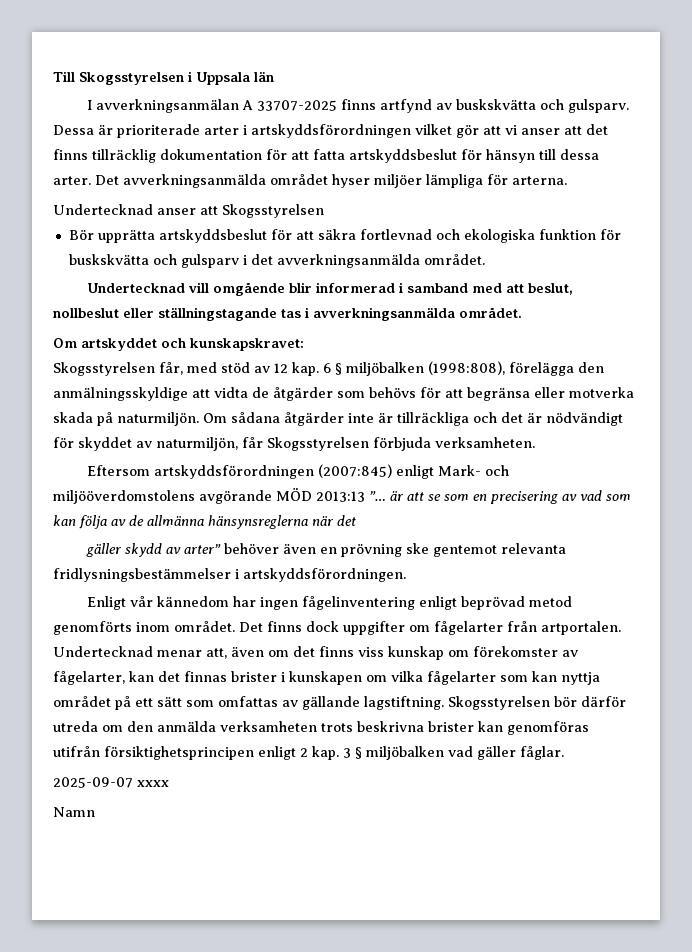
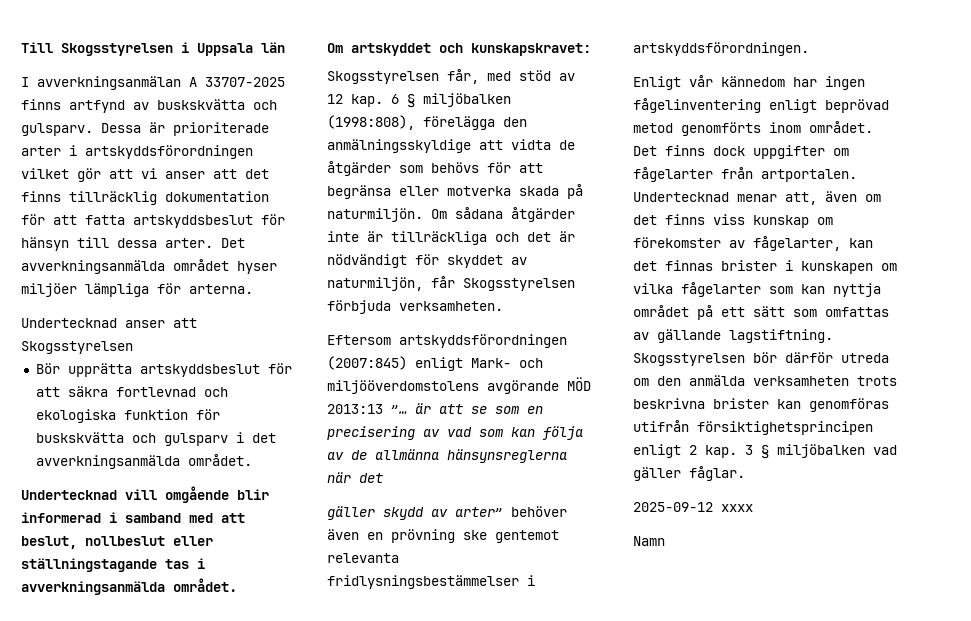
- 2025-09-07 xxxx
+ 2025-09-12 xxxx

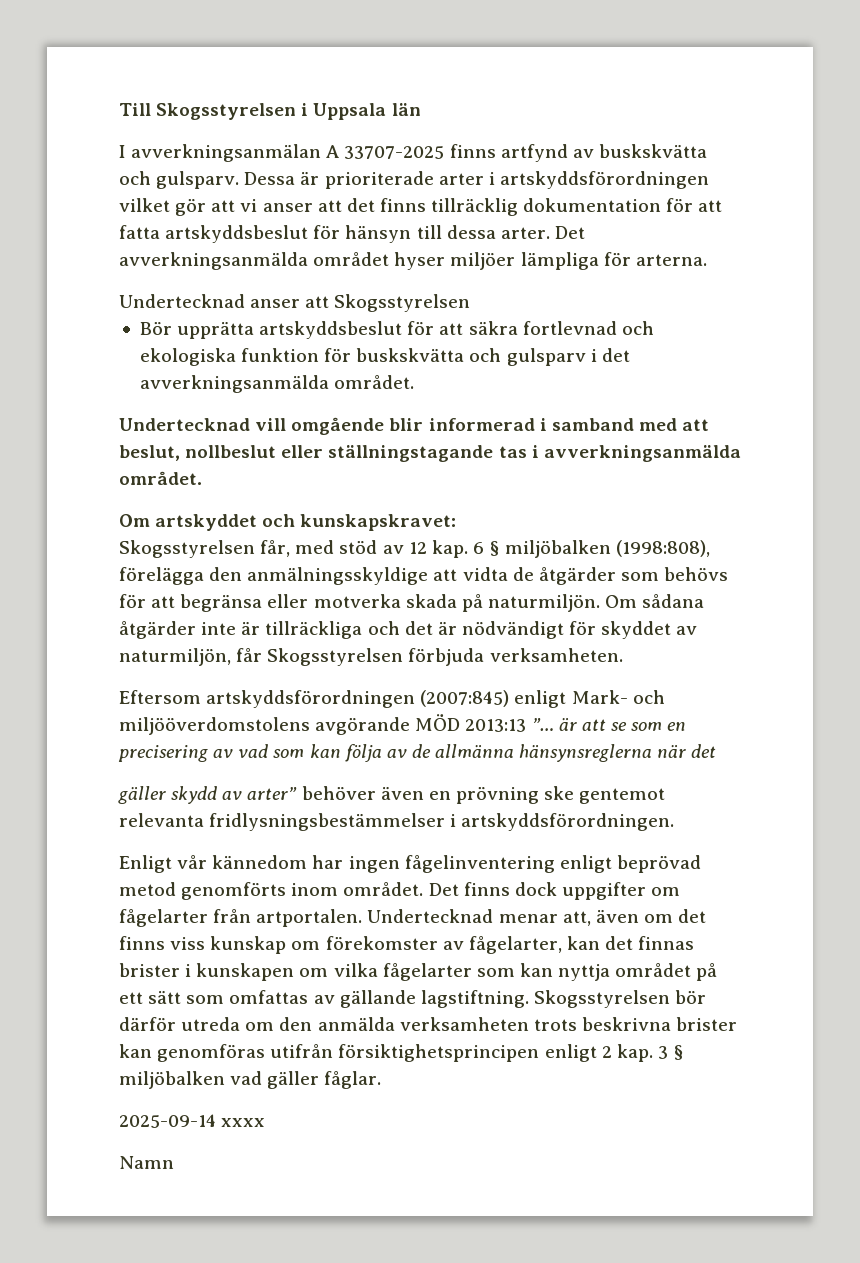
- 2025-09-12 xxxx
+ 2025-09-14 xxxx

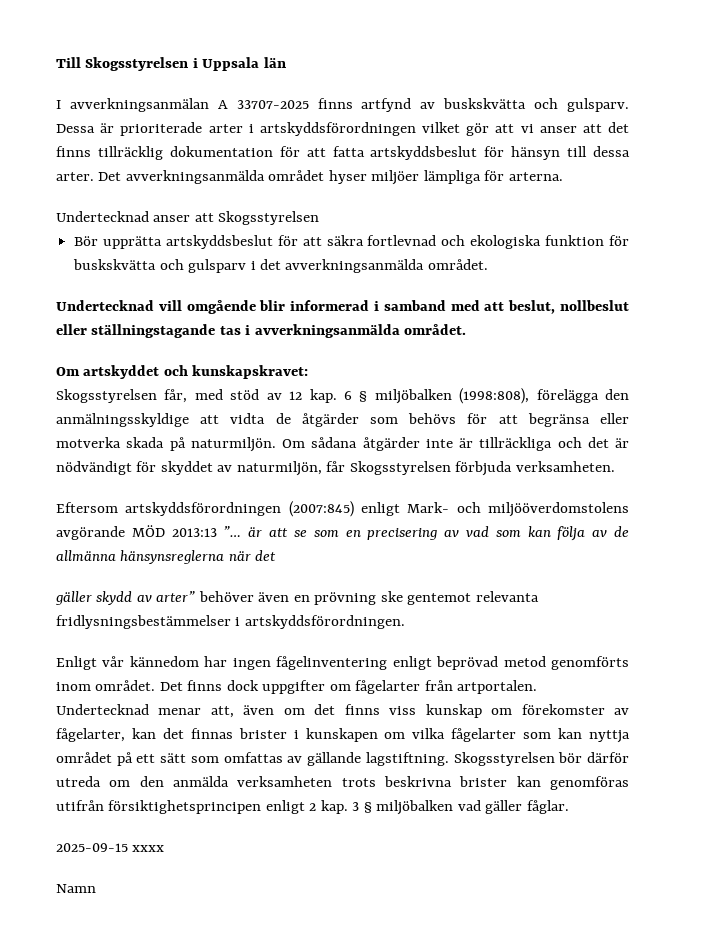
- 2025-09-14 xxxx
+ 2025-09-15 xxxx

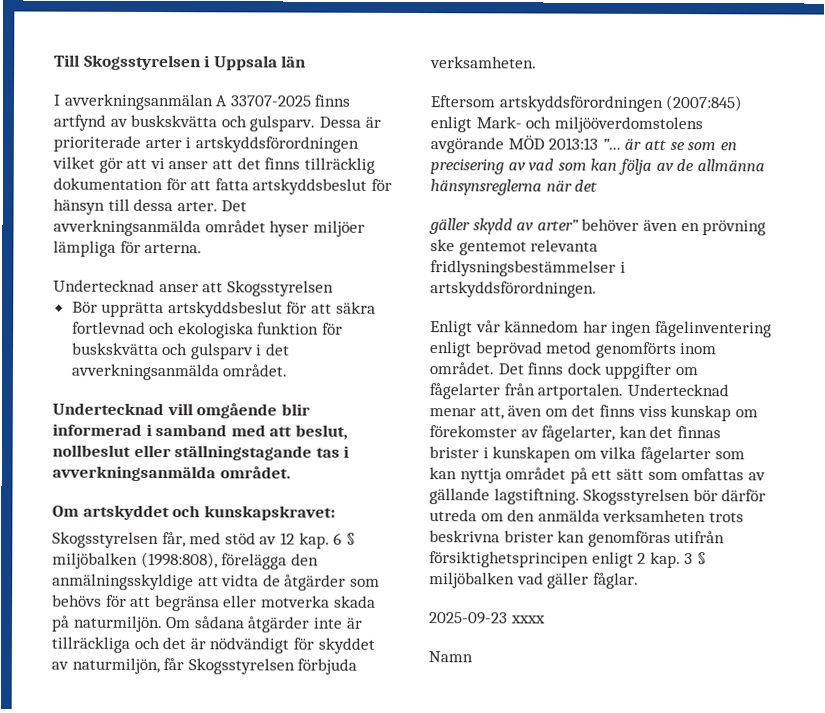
- 2025-09-15 xxxx
+ 2025-09-23 xxxx

